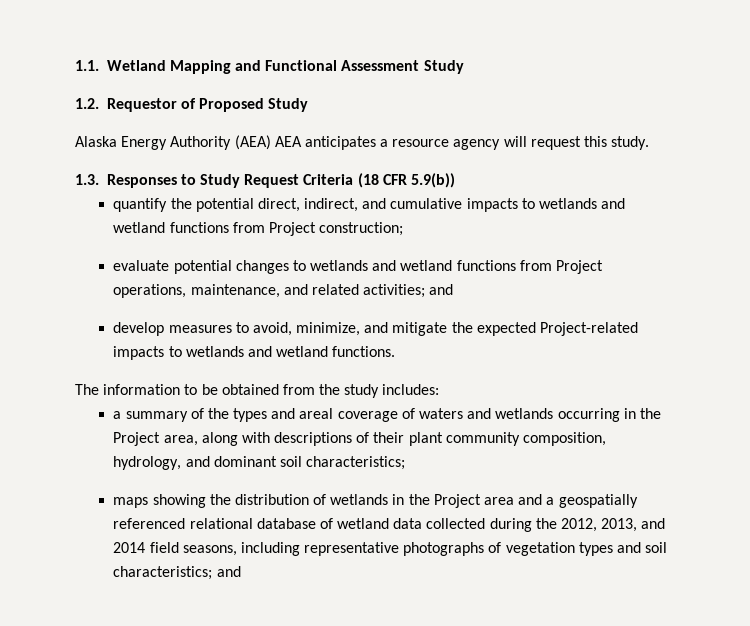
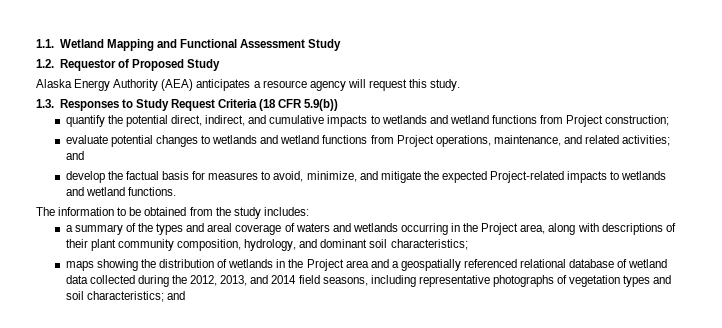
- Alaska Energy Authority (AEA) AEA anticipates a resource agency will request this study.
+ Alaska Energy Authority (AEA) anticipates a resource agency will request this study.
- develop measures to avoid, minimize, and mitigate the expected Project-related impacts to wetlands and wetland functions.
+ develop the factual basis for measures to avoid, minimize, and mitigate the expected Project-related impacts to wetlands and wetland functions.

